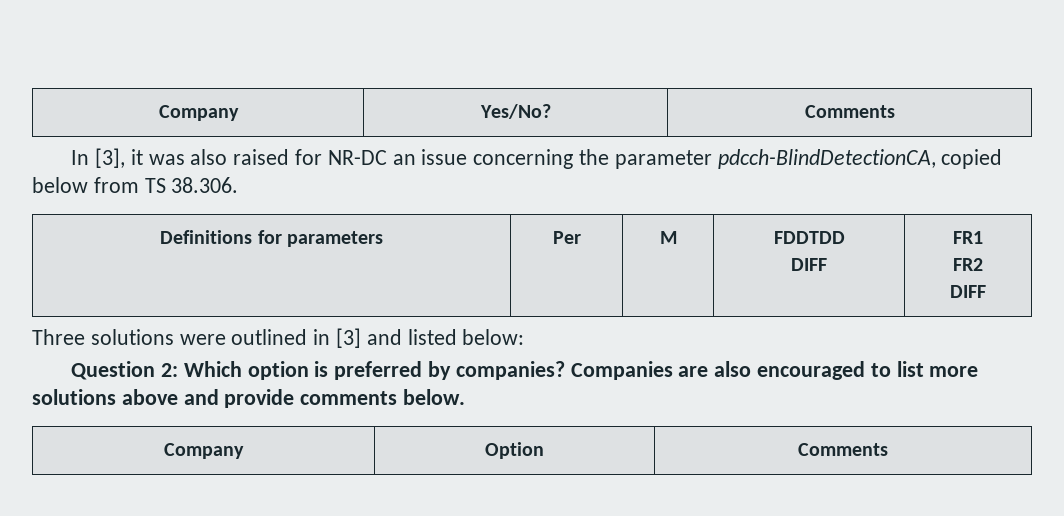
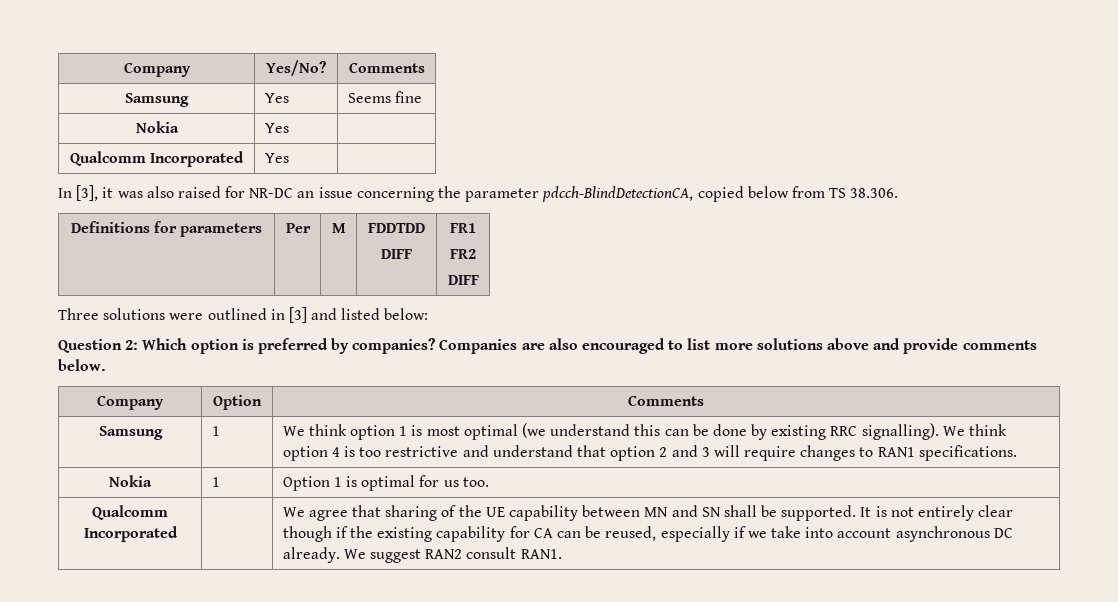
+ Samsung | Yes | Seems fine
+ Nokia | Yes |
+ Qualcomm Incorporated | Yes |
+ Samsung | 1 | We think option 1 is most optimal (we understand this can be done by existing RRC signalling). We think option 4 is too restrictive and understand that option 2 and 3 will require changes to RAN1 specifications.
+ Nokia | 1 | Option 1 is optimal for us too.
+ Qualcomm Incorporated | | We agree that sharing of the UE capability between MN and SN shall be supported. It is not entirely clear though if the existing capability for CA can be reused, especially if we take into account asynchronous DC already. We suggest RAN2 consult RAN1.

